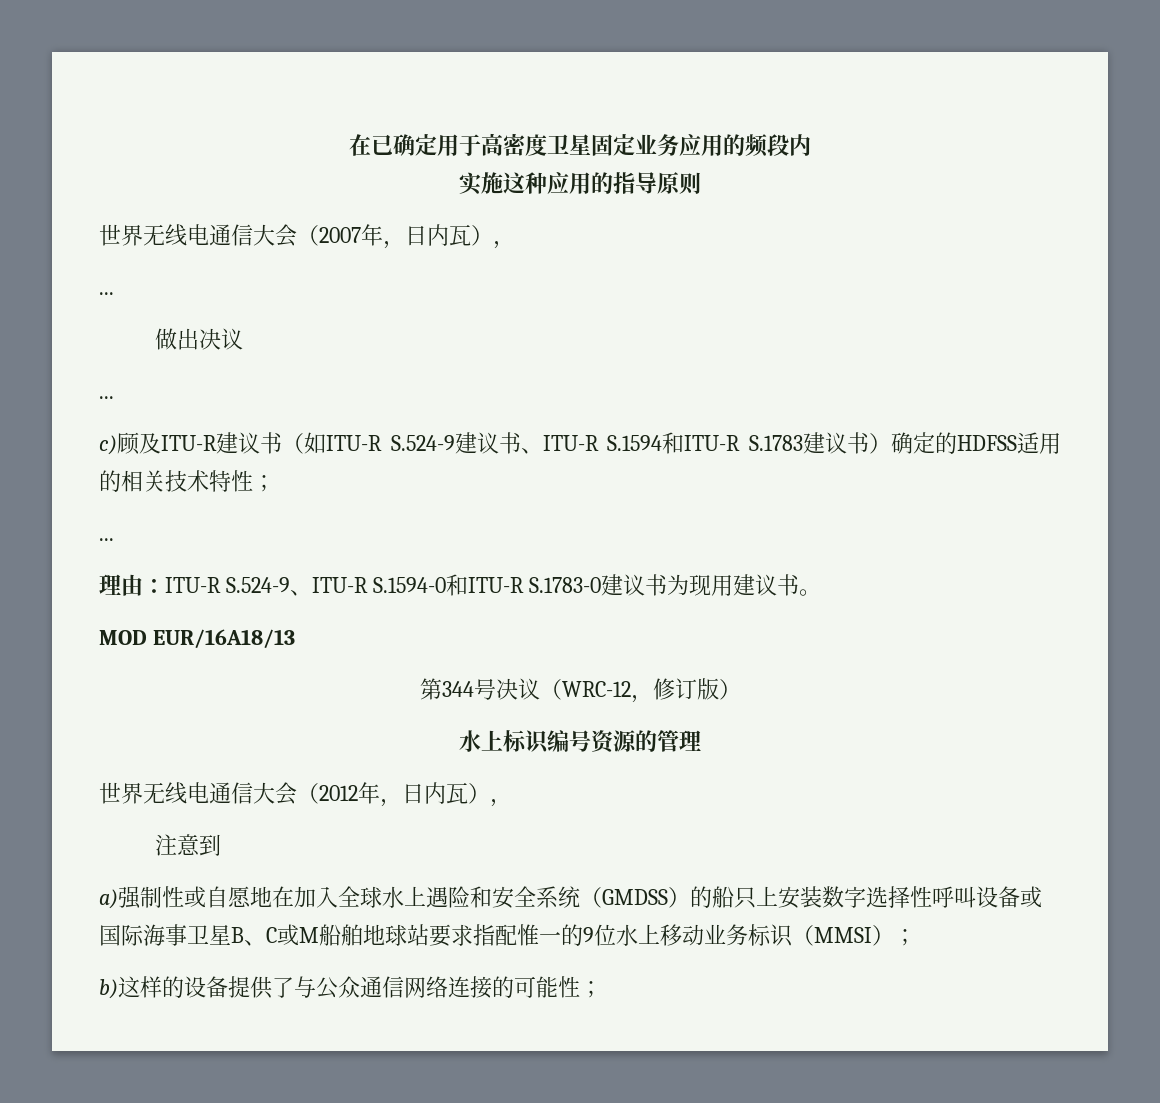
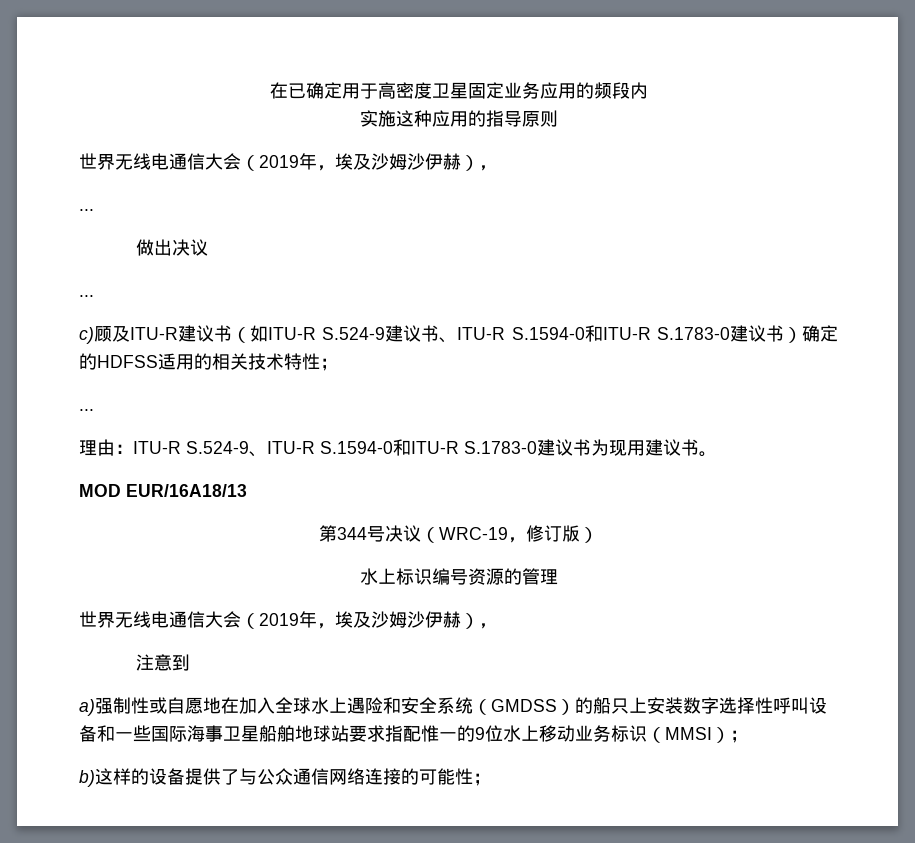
  实施这种应用的指导原则
- 世界无线电通信大会（2007年，日内瓦），
+ 世界无线电通信大会（2019年，埃及沙姆沙伊赫），
- c)顾及ITU-R建议书（如ITU-R S.524-9建议书、ITU-R S.1594和ITU-R S.1783建议书）确定的HDFSS适用的相关技术特性；
+ c)顾及ITU-R建议书（如ITU-R S.524-9建议书、ITU-R S.1594-0和ITU-R S.1783-0建议书）确定的HDFSS适用的相关技术特性；
- 第344号决议（WRC-12，修订版）
+ 第344号决议（WRC-19，修订版）
  水上标识编号资源的管理
- 世界无线电通信大会（2012年，日内瓦），
+ 世界无线电通信大会（2019年，埃及沙姆沙伊赫），
- a)强制性或自愿地在加入全球水上遇险和安全系统（GMDSS）的船只上安装数字选择性呼叫设备或国际海事卫星B、C或M船舶地球站要求指配惟一的9位水上移动业务标识（MMSI）；
+ a)强制性或自愿地在加入全球水上遇险和安全系统（GMDSS）的船只上安装数字选择性呼叫设备和一些国际海事卫星船舶地球站要求指配惟一的9位水上移动业务标识（MMSI）；

